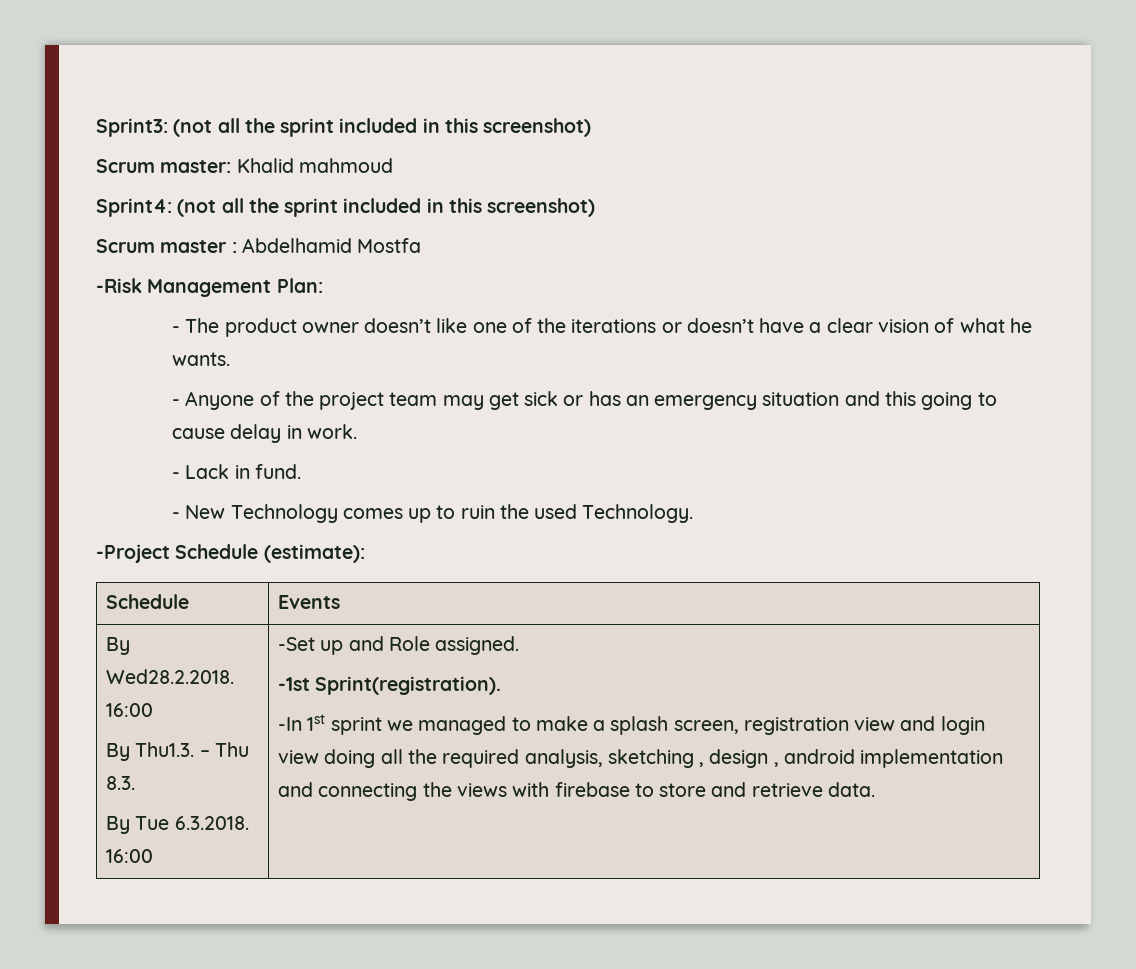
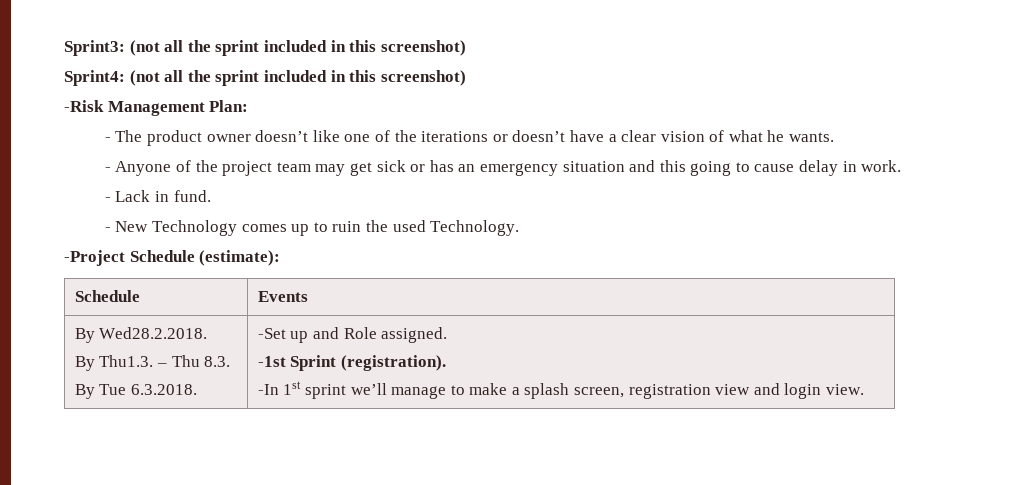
- Scrum master: Khalid mahmoud
- Scrum master : Abdelhamid Mostfa
- By Wed28.2.2018. 16:00
+ By Wed28.2.2018.
- By Tue 6.3.2018. 16:00
+ By Tue 6.3.2018.
- -1st Sprint(registration).
+ -1st Sprint (registration).
- -In 1st sprint we managed to make a splash screen, registration view and login view doing all the required analysis, sketching , design , android implementation and connecting the views with firebase to store and retrieve data.
+ -In 1st sprint we’ll manage to make a splash screen, registration view and login view.

